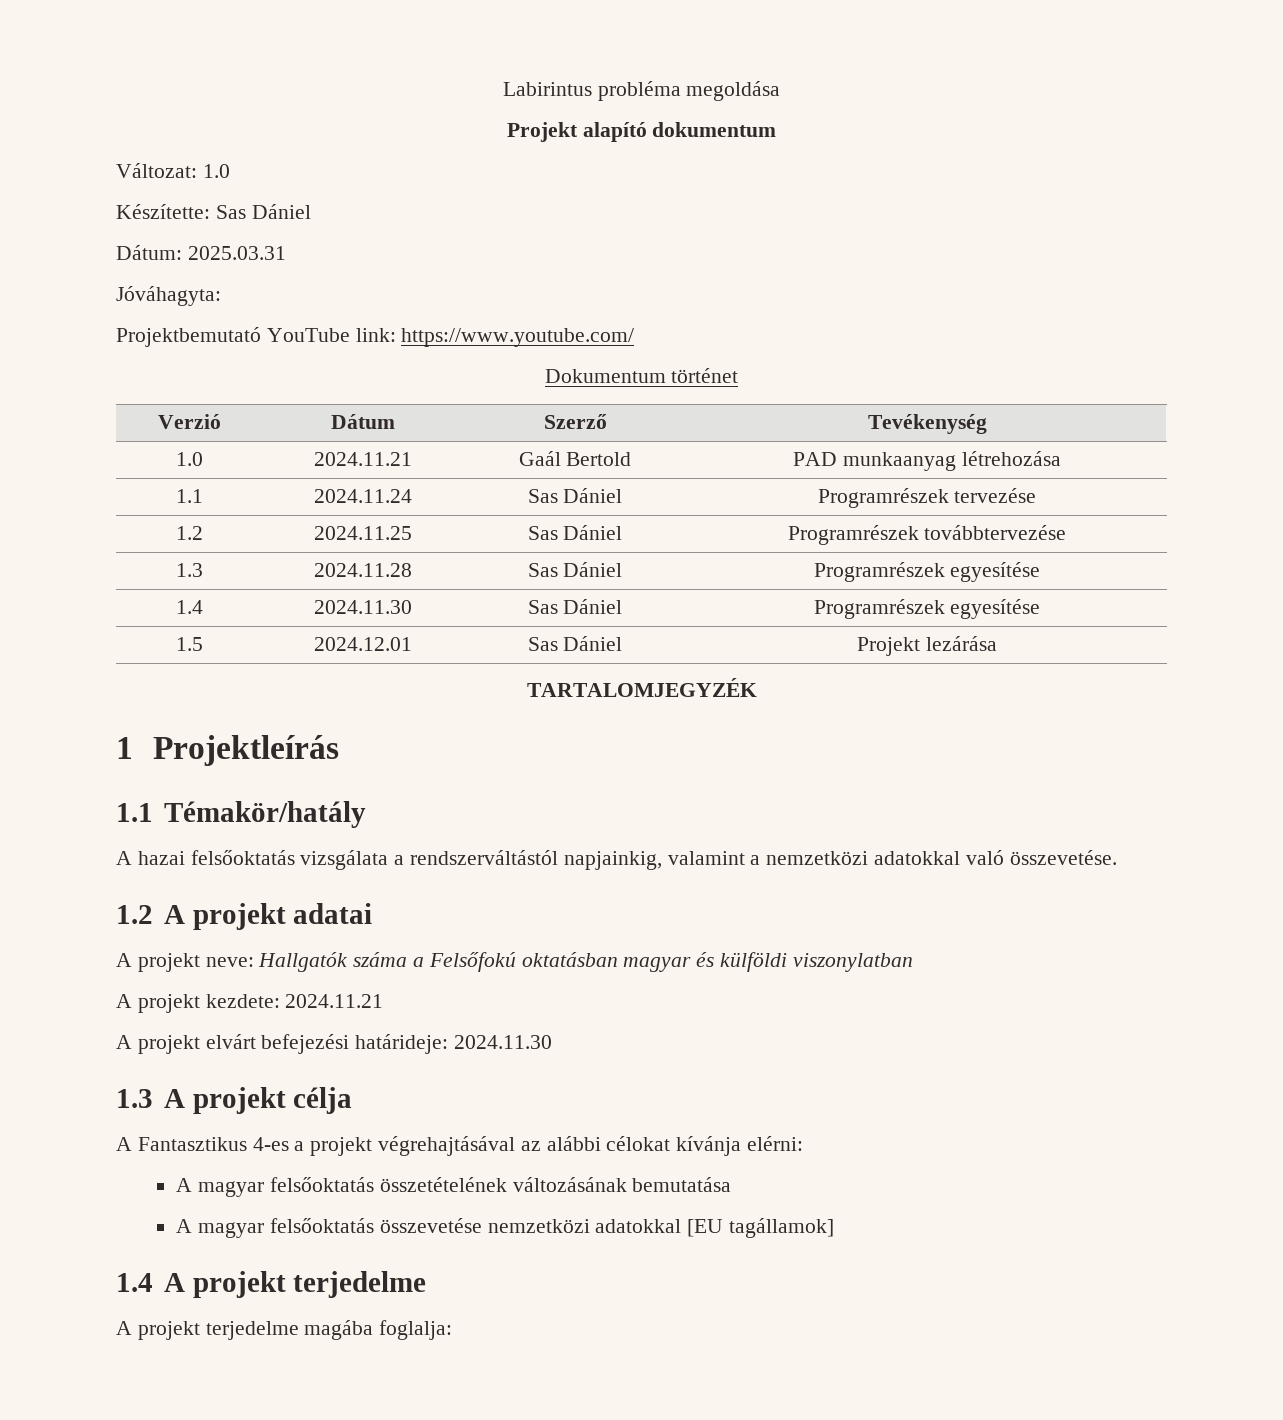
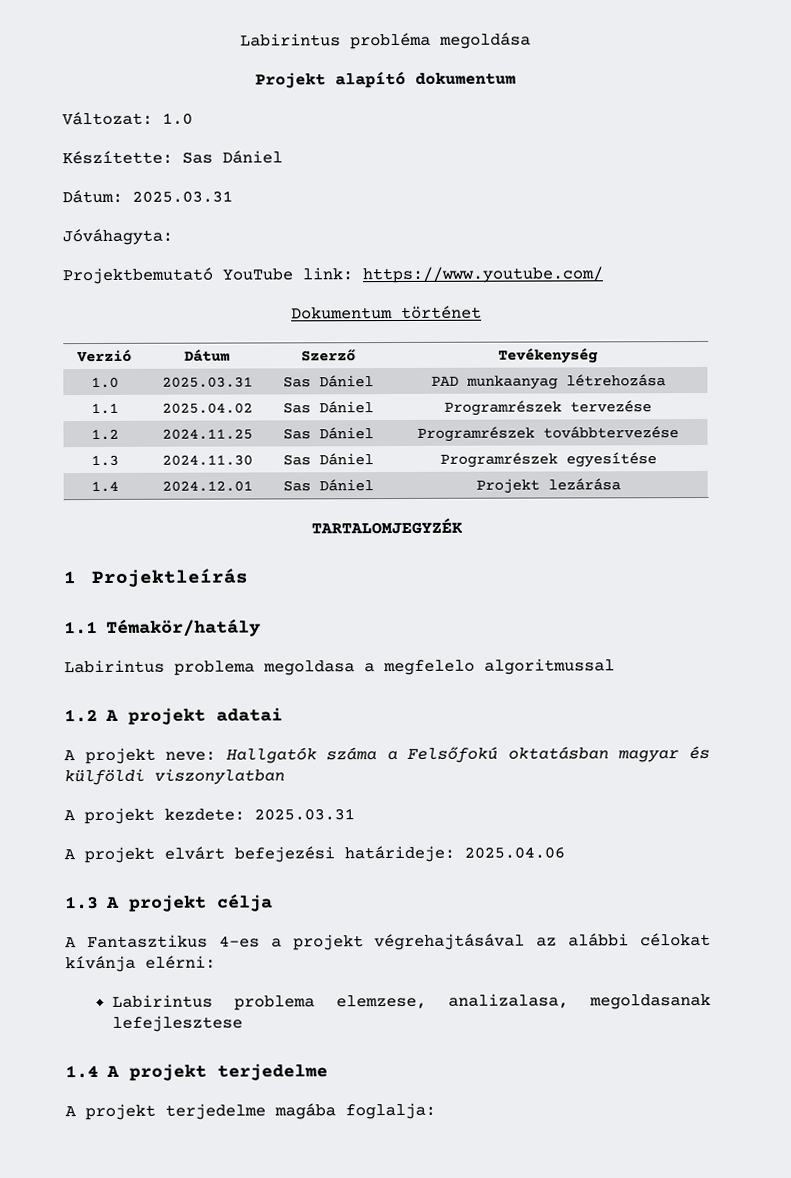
- 1.0 | 2024.11.21 | Gaál Bertold | PAD munkaanyag létrehozása
+ 1.0 | 2025.03.31 | Sas Dániel | PAD munkaanyag létrehozása
- 1.1 | 2024.11.24 | Sas Dániel | Programrészek tervezése
+ 1.1 | 2025.04.02 | Sas Dániel | Programrészek tervezése
- 1.3 | 2024.11.28 | Sas Dániel | Programrészek egyesítése
+ 1.3 | 2024.11.30 | Sas Dániel | Programrészek egyesítése
- 1.4 | 2024.11.30 | Sas Dániel | Programrészek egyesítése
- 1.5 | 2024.12.01 | Sas Dániel | Projekt lezárása
+ 1.4 | 2024.12.01 | Sas Dániel | Projekt lezárása
- A hazai felsőoktatás vizsgálata a rendszerváltástól napjainkig, valamint a nemzetközi adatokkal való összevetése.
+ Labirintus problema megoldasa a megfelelo algoritmussal
- A projekt kezdete: 2024.11.21
+ A projekt kezdete: 2025.03.31
- A projekt elvárt befejezési határideje: 2024.11.30
+ A projekt elvárt befejezési határideje: 2025.04.06
- A magyar felsőoktatás összetételének változásának bemutatása
- A magyar felsőoktatás összevetése nemzetközi adatokkal [EU tagállamok]
+ Labirintus problema elemzese, analizalasa, megoldasanak lefejlesztese

